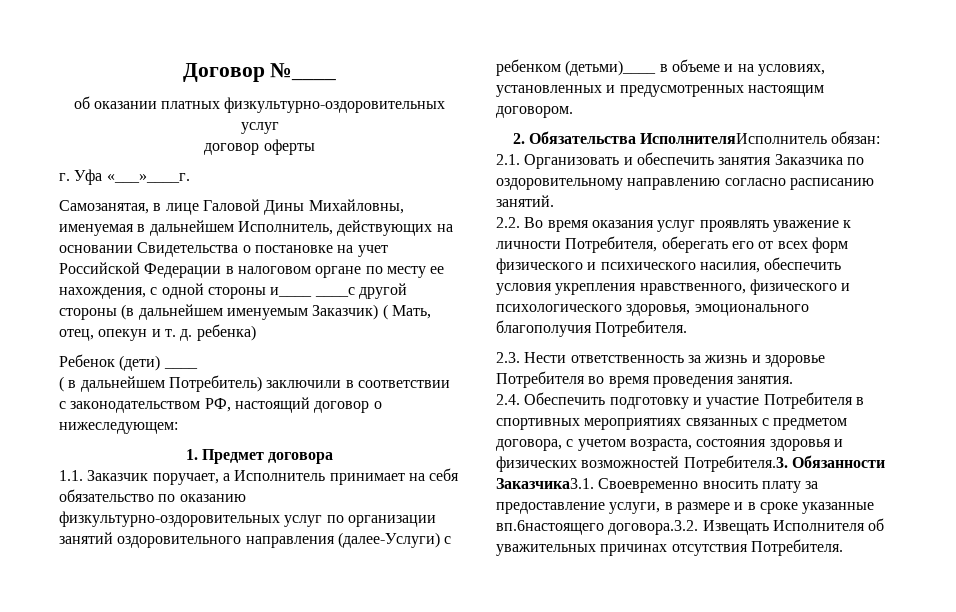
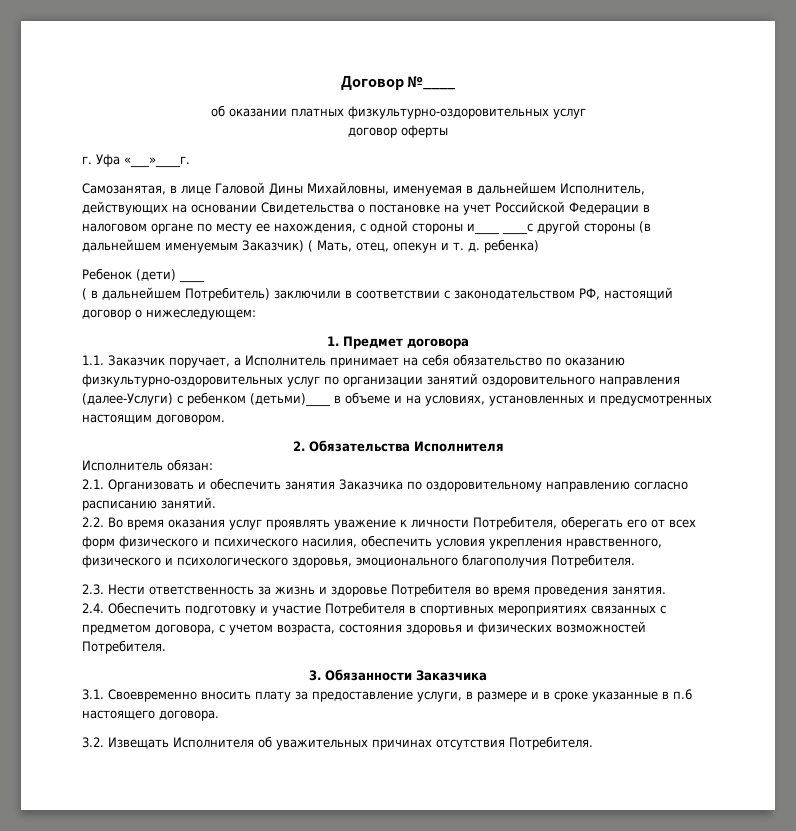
- 2. Обязательства ИсполнителяИсполнитель обязан:
+ 2. Обязательства Исполнителя
+ Исполнитель обязан:
- 2.4. Обеспечить подготовку и участие Потребителя в спортивных мероприятиях связанных с предметом договора, с учетом возраста, состояния здоровья и физических возможностей Потребителя.3. Обязанности Заказчика3.1. Своевременно вносить плату за предоставление услуги, в размере и в сроке указанные вп.6настоящего договора.3.2. Извещать Исполнителя об уважительных причинах отсутствия Потребителя.
+ 2.4. Обеспечить подготовку и участие Потребителя в спортивных мероприятиях связанных с предметом договора, с учетом возраста, состояния здоровья и физических возможностей Потребителя.
+ 3. Обязанности Заказчика
+ 3.1. Своевременно вносить плату за предоставление услуги, в размере и в сроке указанные в п.6 настоящего договора.
+ 3.2. Извещать Исполнителя об уважительных причинах отсутствия Потребителя.

